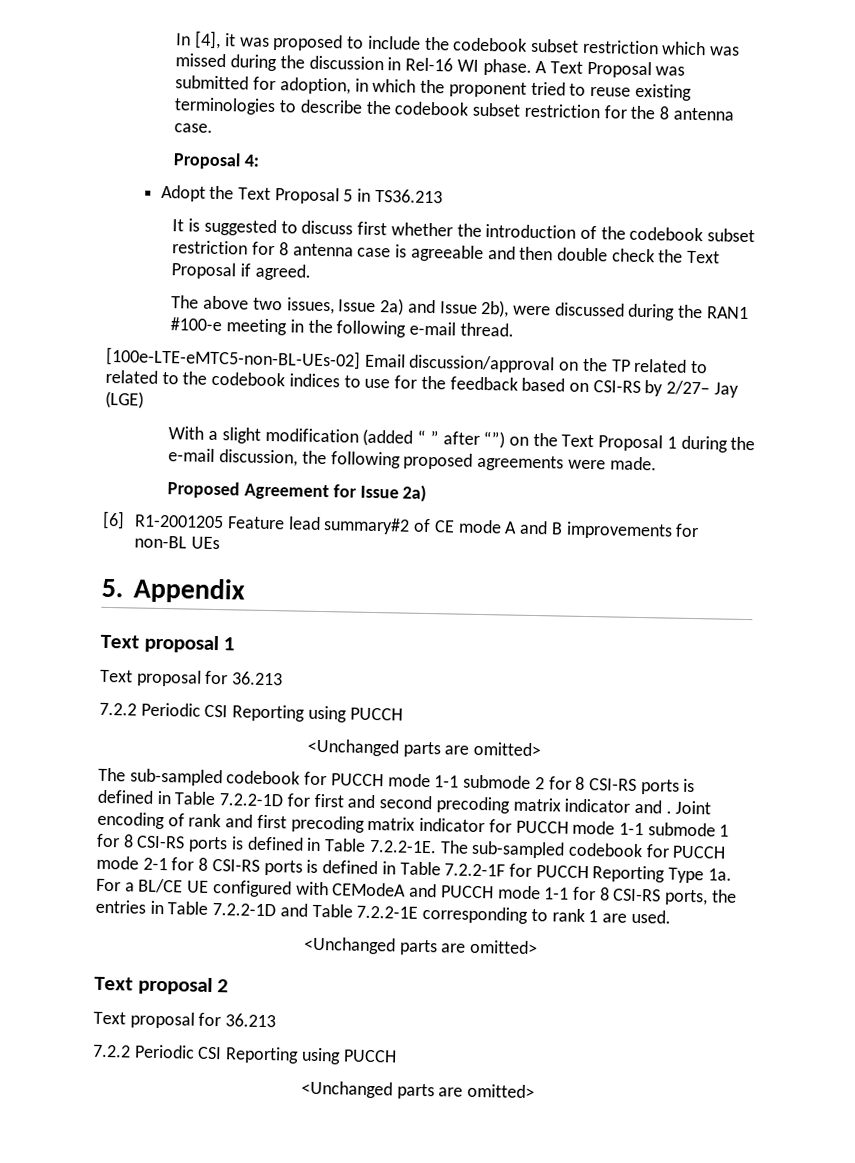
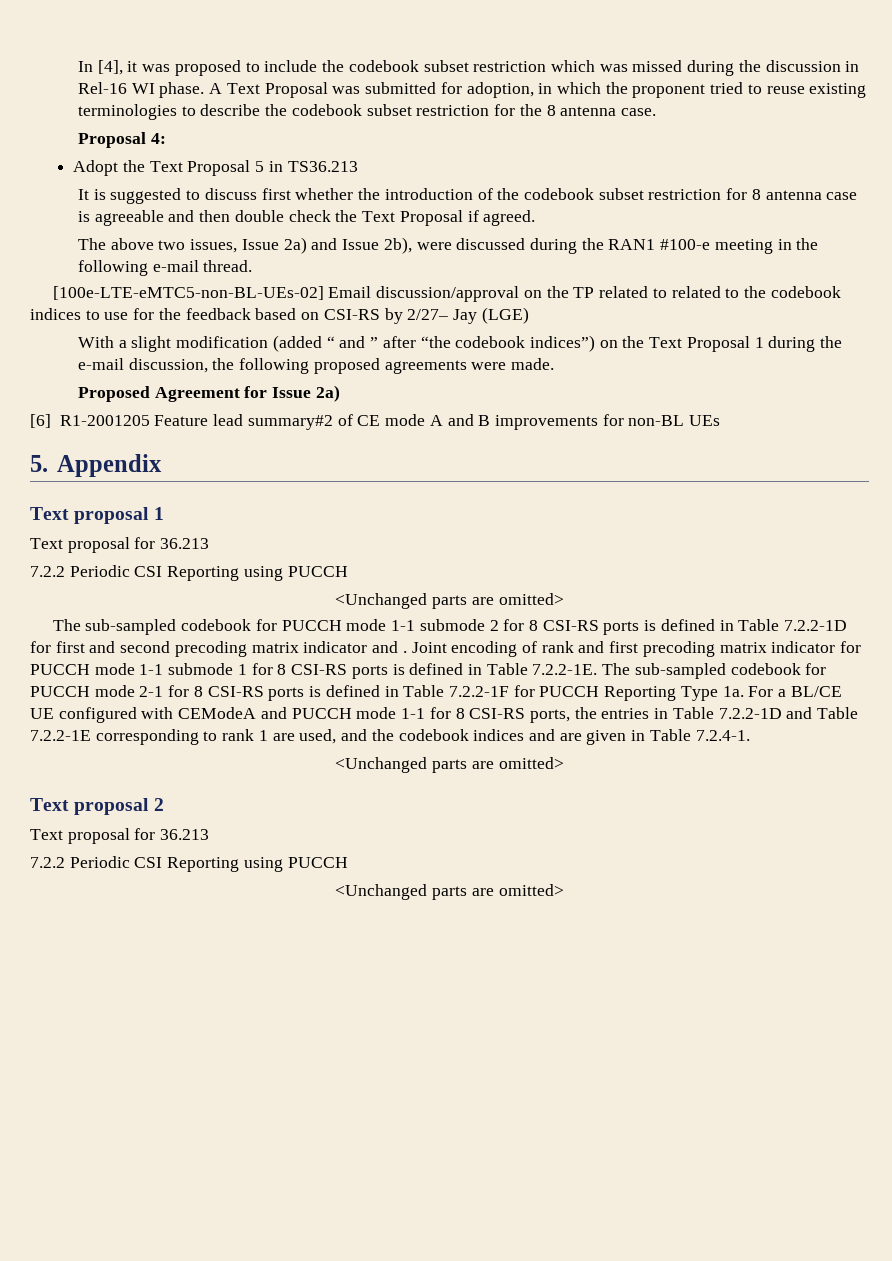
- With a slight modification (added “ ” after “”) on the Text Proposal 1 during the e-mail discussion, the following proposed agreements were made.
+ With a slight modification (added “ and ” after “the codebook indices”) on the Text Proposal 1 during the e-mail discussion, the following proposed agreements were made.
- For a BL/CE UE configured with CEModeA and PUCCH mode 1-1 for 8 CSI-RS ports, the entries in Table 7.2.2-1D and Table 7.2.2-1E corresponding to rank 1 are used.
+ For a BL/CE UE configured with CEModeA and PUCCH mode 1-1 for 8 CSI-RS ports, the entries in Table 7.2.2-1D and Table 7.2.2-1E corresponding to rank 1 are used, and the codebook indices and are given in Table 7.2.4-1.

